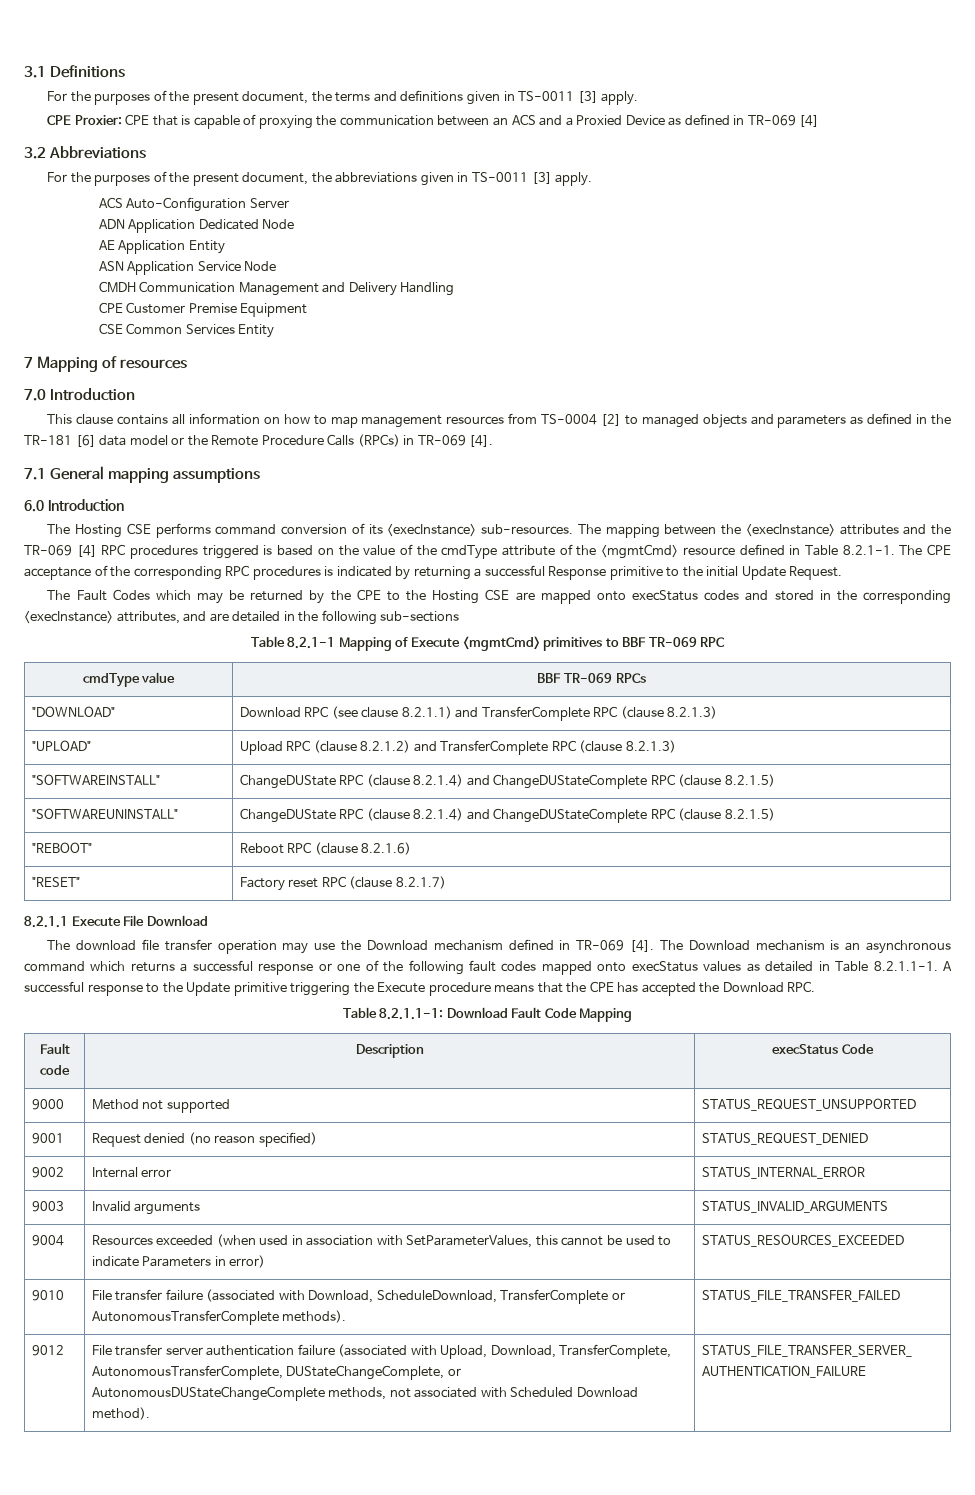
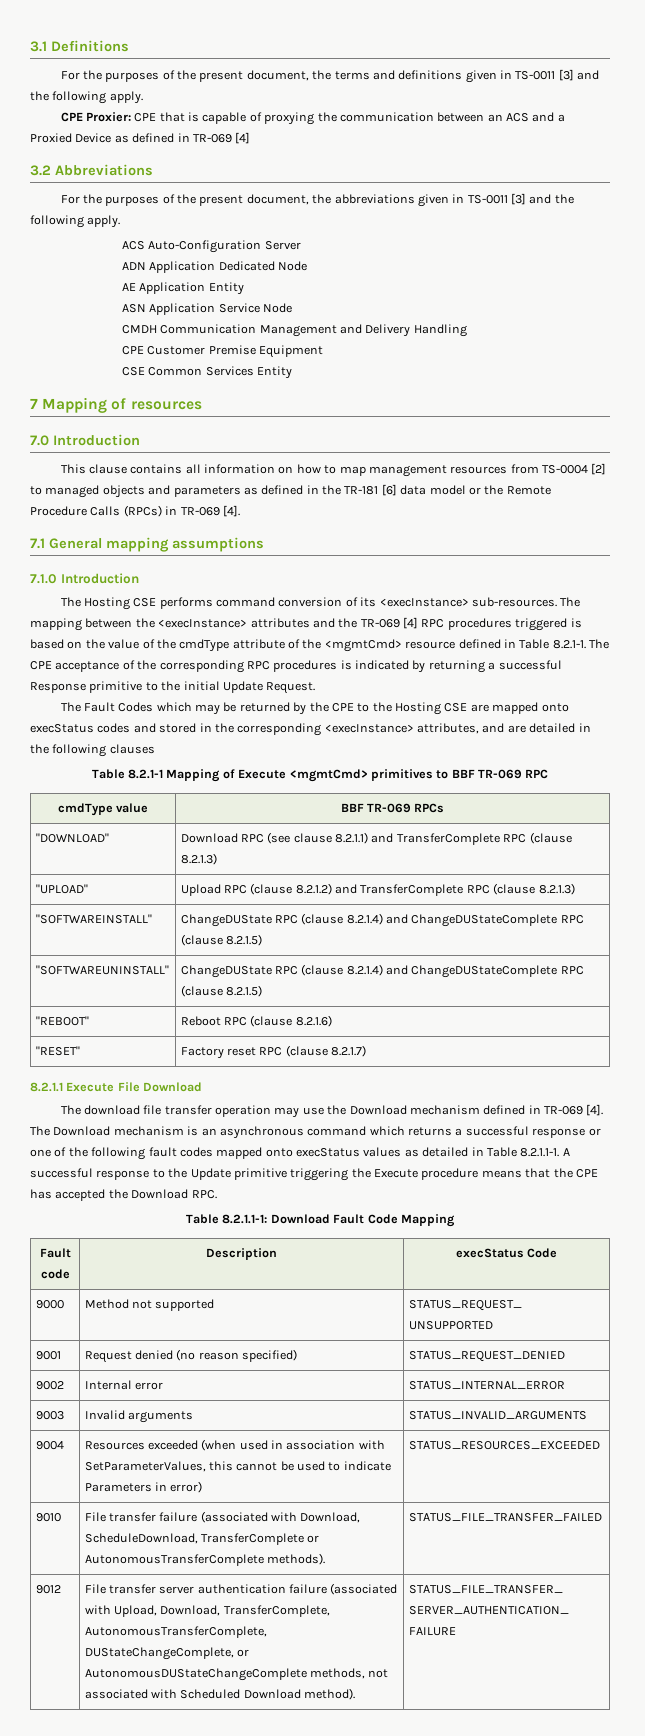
- For the purposes of the present document, the terms and definitions given in TS-0011 [3] apply.
+ For the purposes of the present document, the terms and definitions given in TS-0011 [3] and the following apply.
- For the purposes of the present document, the abbreviations given in TS-0011 [3] apply.
+ For the purposes of the present document, the abbreviations given in TS-0011 [3] and the following apply.
- 6.0 Introduction
+ 7.1.0 Introduction
- The Fault Codes which may be returned by the CPE to the Hosting CSE are mapped onto execStatus codes and stored in the corresponding <execInstance> attributes, and are detailed in the following sub-sections
+ The Fault Codes which may be returned by the CPE to the Hosting CSE are mapped onto execStatus codes and stored in the corresponding <execInstance> attributes, and are detailed in the following clauses

